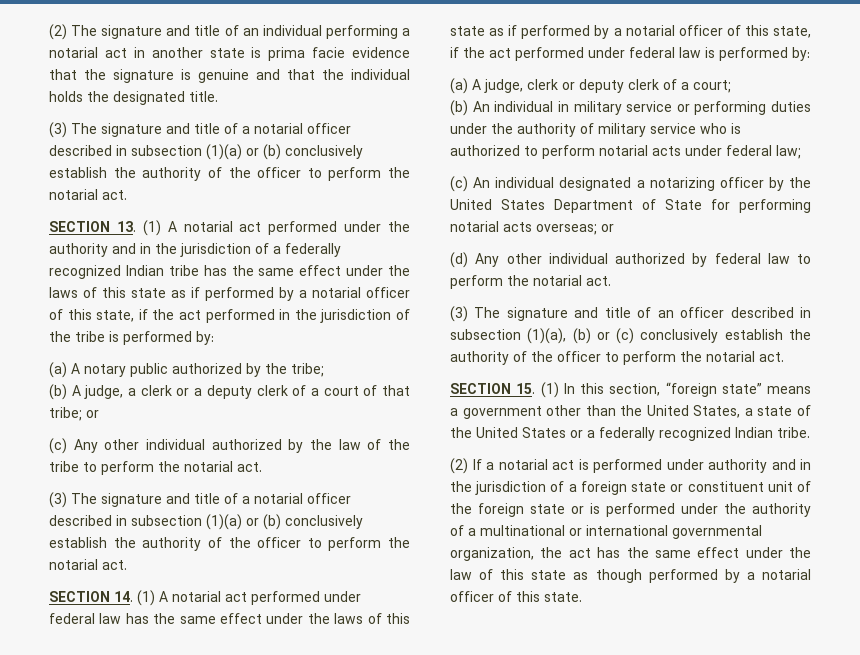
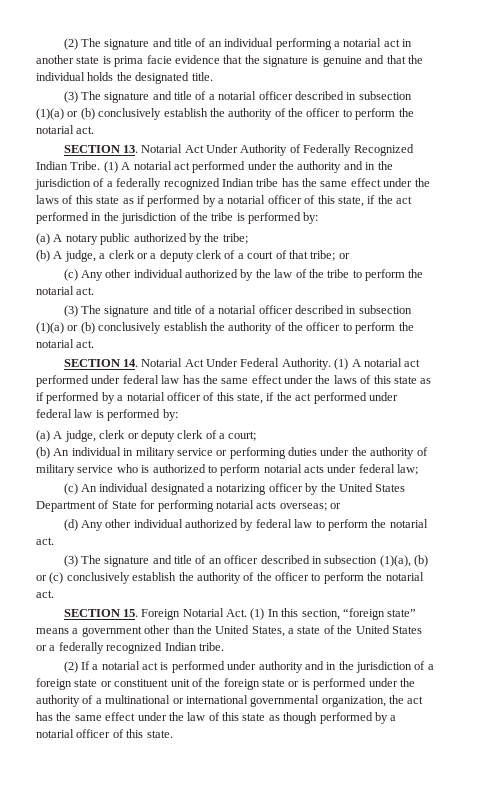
- SECTION 13. (1) A notarial act performed under the authority and in the jurisdiction of a federally recognized Indian tribe has the same effect under the laws of this state as if performed by a notarial officer of this state, if the act performed in the jurisdiction of the tribe is performed by:
+ SECTION 13. Notarial Act Under Authority of Federally Recognized Indian Tribe. (1) A notarial act performed under the authority and in the jurisdiction of a federally recognized Indian tribe has the same effect under the laws of this state as if performed by a notarial officer of this state, if the act performed in the jurisdiction of the tribe is performed by:
- SECTION 14. (1) A notarial act performed under federal law has the same effect under the laws of this state as if performed by a notarial officer of this state, if the act performed under federal law is performed by:
+ SECTION 14. Notarial Act Under Federal Authority. (1) A notarial act performed under federal law has the same effect under the laws of this state as if performed by a notarial officer of this state, if the act performed under federal law is performed by:
- SECTION 15. (1) In this section, “foreign state” means a government other than the United States, a state of the United States or a federally recognized Indian tribe.
+ SECTION 15. Foreign Notarial Act. (1) In this section, “foreign state” means a government other than the United States, a state of the United States or a federally recognized Indian tribe.

